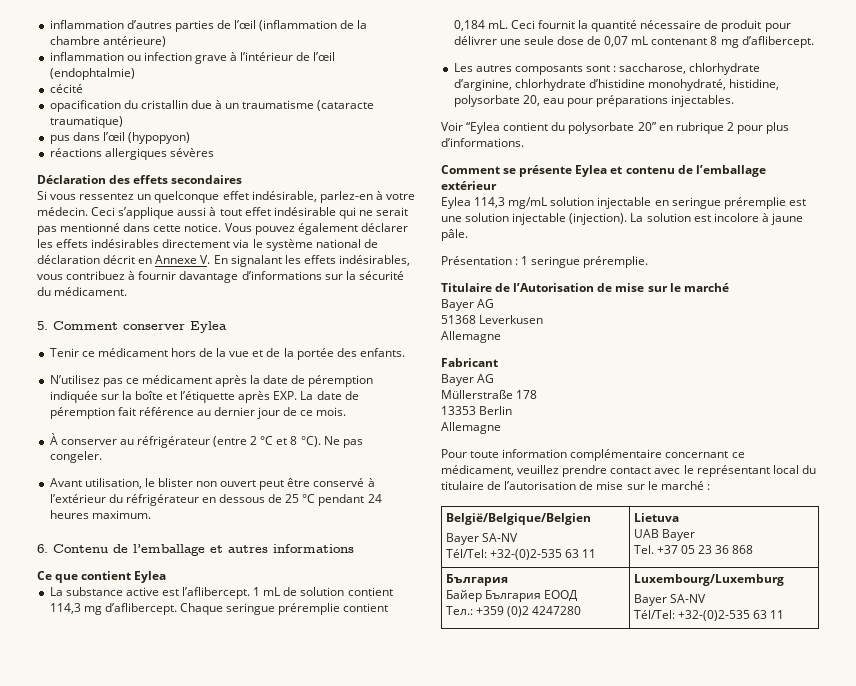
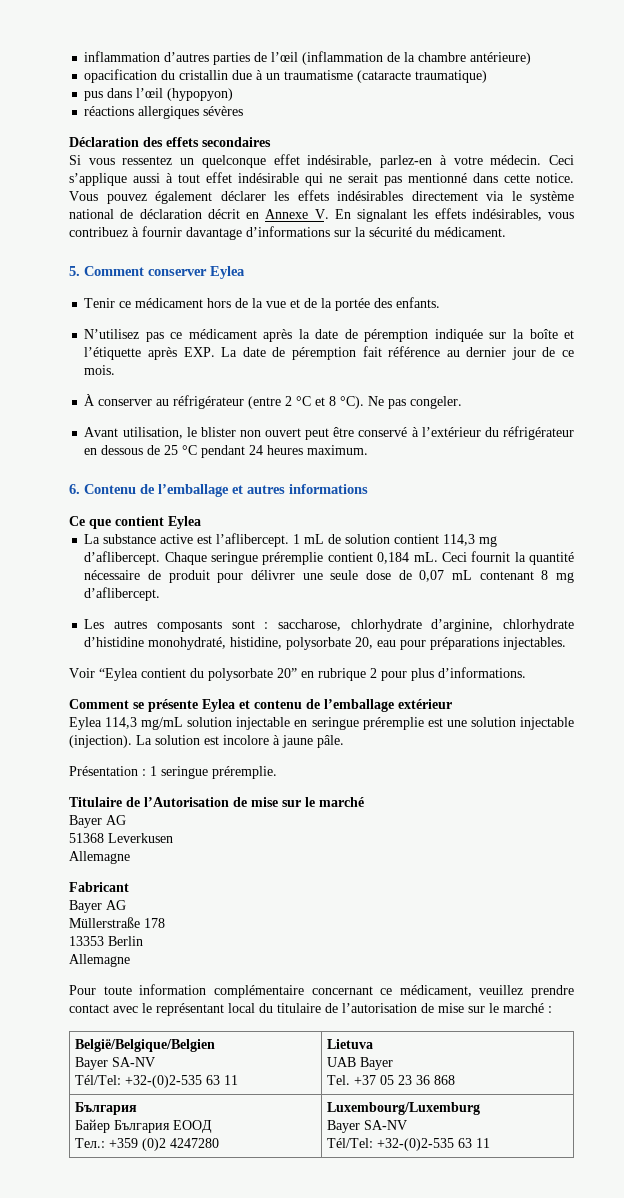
- inflammation ou infection grave à l’intérieur de l’œil (endophtalmie)
- cécité

